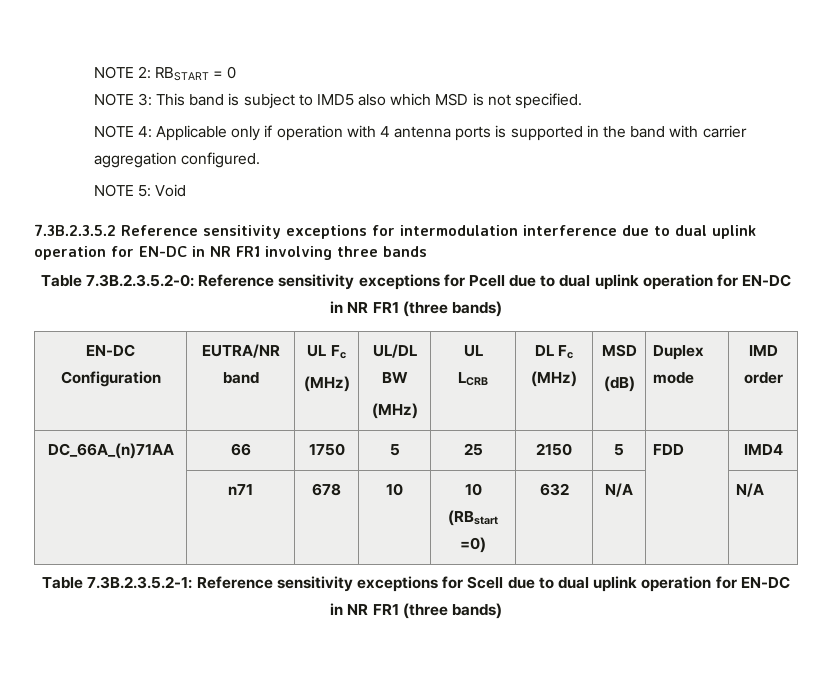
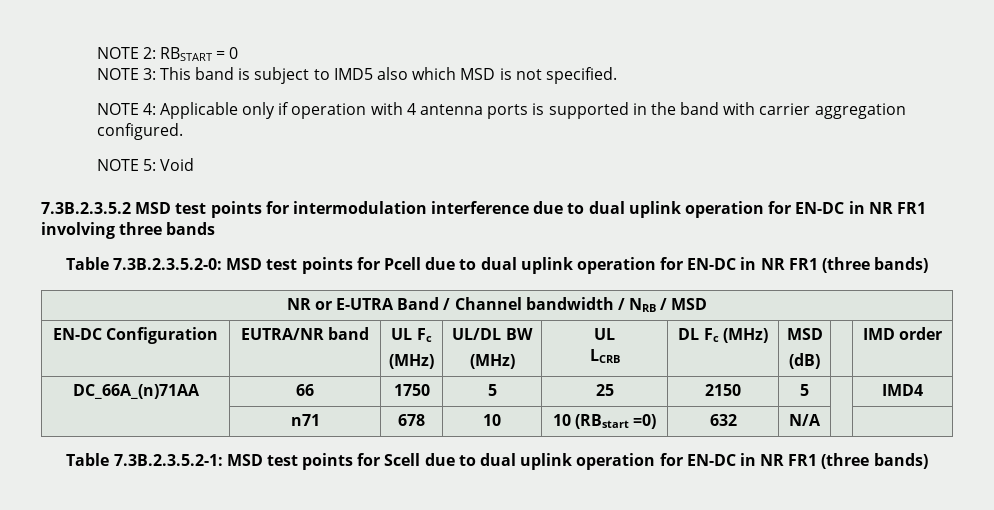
- 7.3B.2.3.5.2 Reference sensitivity exceptions for intermodulation interference due to dual uplink operation for EN-DC in NR FR1 involving three bands
+ 7.3B.2.3.5.2 MSD test points for intermodulation interference due to dual uplink operation for EN-DC in NR FR1 involving three bands
- Table 7.3B.2.3.5.2-0: Reference sensitivity exceptions for Pcell due to dual uplink operation for EN-DC in NR FR1 (three bands)
+ Table 7.3B.2.3.5.2-0: MSD test points for Pcell due to dual uplink operation for EN-DC in NR FR1 (three bands)
+ NR or E-UTRA Band / Channel bandwidth / NRB / MSD
  EN-DC Configuration | EUTRA/NR band | UL Fc
  (MHz) | UL/DL BW
  (MHz) | UL
  LCRB | DL Fc (MHz) | MSD
- (dB) | Duplex mode | IMD order
+ (dB) | | IMD order
- DC_66A_(n)71AA | 66 | 1750 | 5 | 25 | 2150 | 5 | FDD | IMD4
+ DC_66A_(n)71AA | 66 | 1750 | 5 | 25 | 2150 | 5 | | IMD4
- | n71 | 678 | 10 | 10 (RBstart =0) | 632 | N/A | | N/A
+ | n71 | 678 | 10 | 10 (RBstart =0) | 632 | N/A | |
- Table 7.3B.2.3.5.2-1: Reference sensitivity exceptions for Scell due to dual uplink operation for EN-DC in NR FR1 (three bands)
+ Table 7.3B.2.3.5.2-1: MSD test points for Scell due to dual uplink operation for EN-DC in NR FR1 (three bands)

